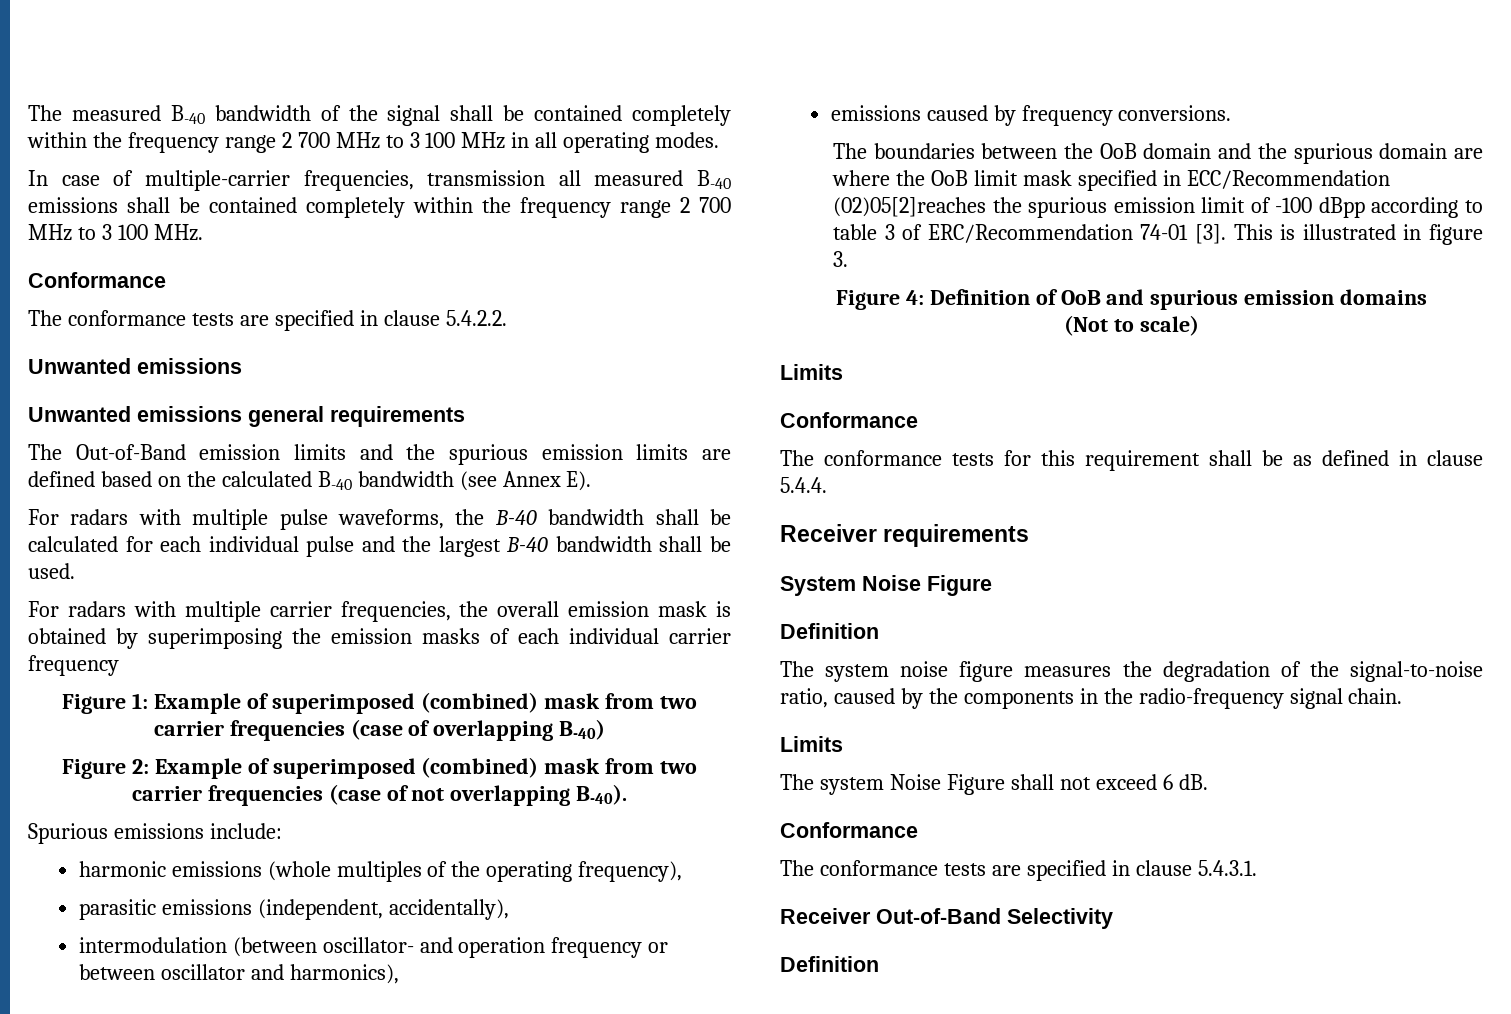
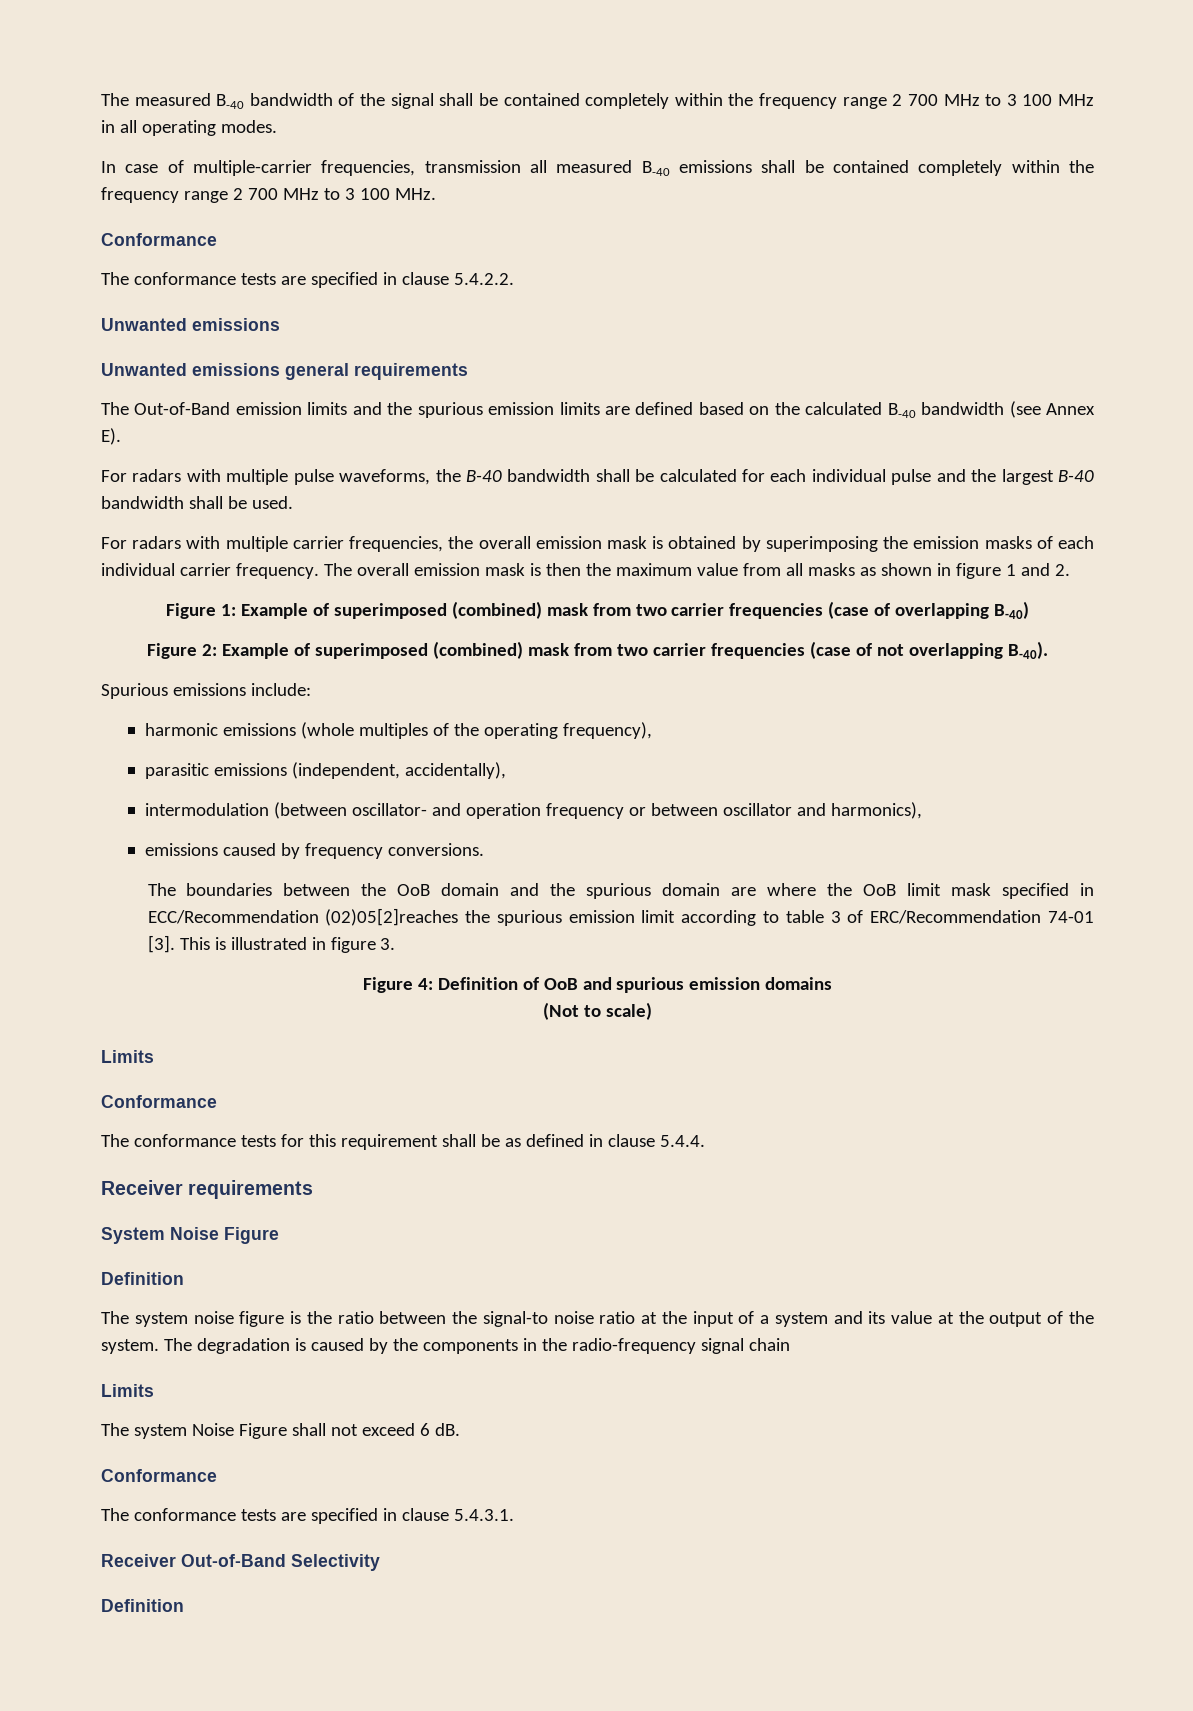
- For radars with multiple carrier frequencies, the overall emission mask is obtained by superimposing the emission masks of each individual carrier frequency
+ For radars with multiple carrier frequencies, the overall emission mask is obtained by superimposing the emission masks of each individual carrier frequency. The overall emission mask is then the maximum value from all masks as shown in figure 1 and 2.
- The boundaries between the OoB domain and the spurious domain are where the OoB limit mask specified in ECC/Recommendation (02)05[2]reaches the spurious emission limit of -100 dBpp according to table 3 of ERC/Recommendation 74-01 [3].
+ The boundaries between the OoB domain and the spurious domain are where the OoB limit mask specified in ECC/Recommendation (02)05[2]reaches the spurious emission limit according to table 3 of ERC/Recommendation 74-01 [3].
- The system noise figure measures the degradation of the signal-to-noise ratio, caused by the components in the radio-frequency signal chain.
+ The system noise figure is the ratio between the signal-to noise ratio at the input of a system and its value at the output of the system. The degradation is caused by the components in the radio-frequency signal chain

